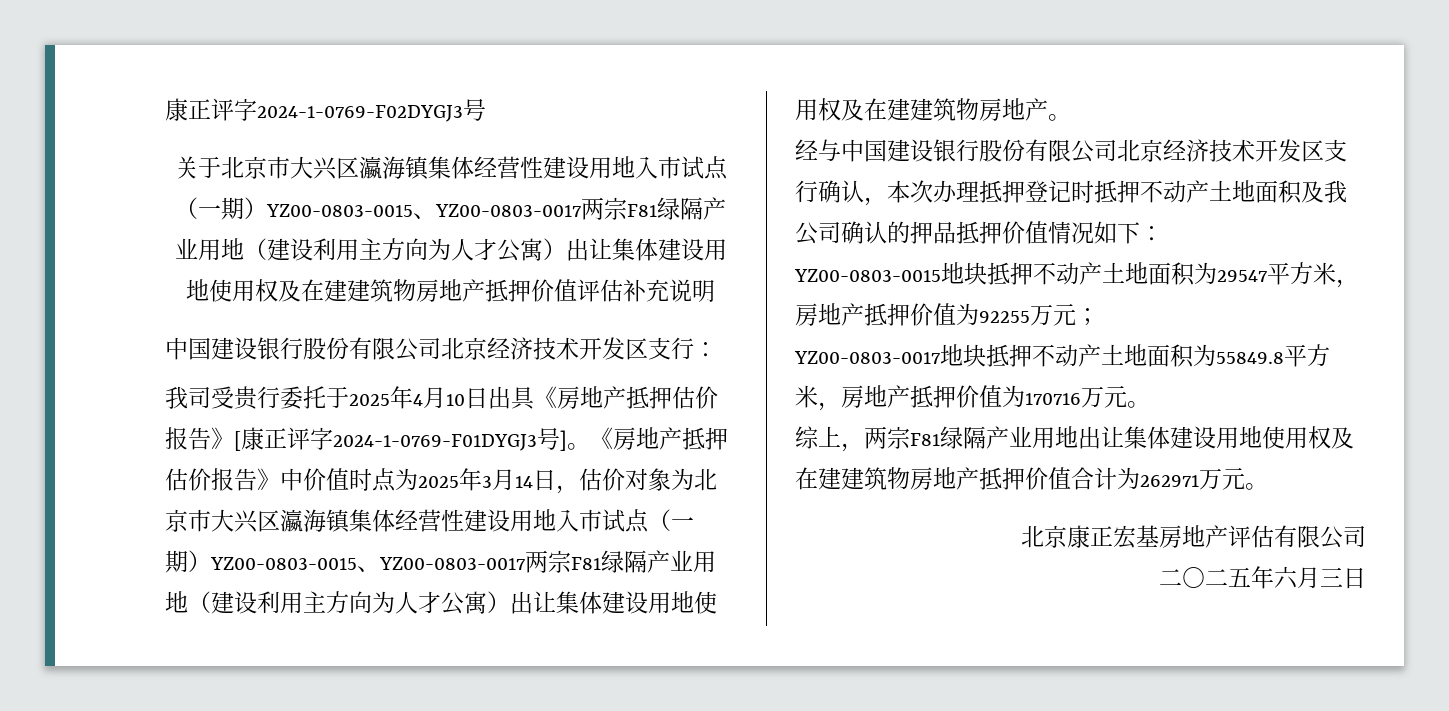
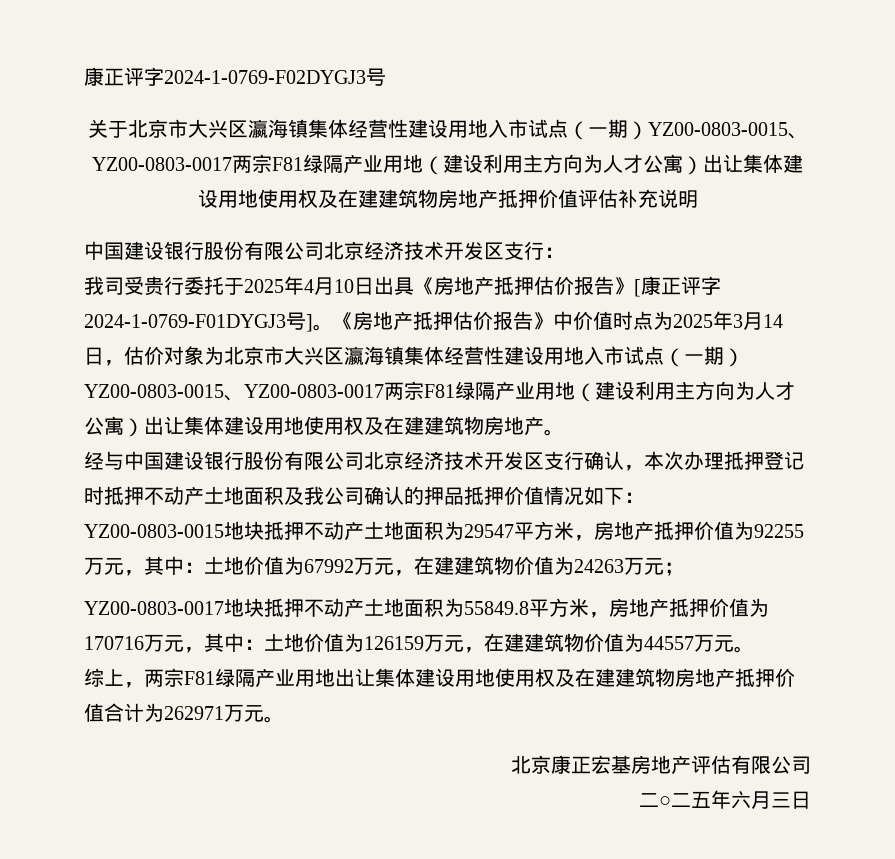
- YZ00-0803-0015地块抵押不动产土地面积为29547平方米，房地产抵押价值为92255万元；
+ YZ00-0803-0015地块抵押不动产土地面积为29547平方米，房地产抵押价值为92255万元，其中：土地价值为67992万元，在建建筑物价值为24263万元；
- YZ00-0803-0017地块抵押不动产土地面积为55849.8平方米，房地产抵押价值为170716万元。
+ YZ00-0803-0017地块抵押不动产土地面积为55849.8平方米，房地产抵押价值为170716万元，其中：土地价值为126159万元，在建建筑物价值为44557万元。

